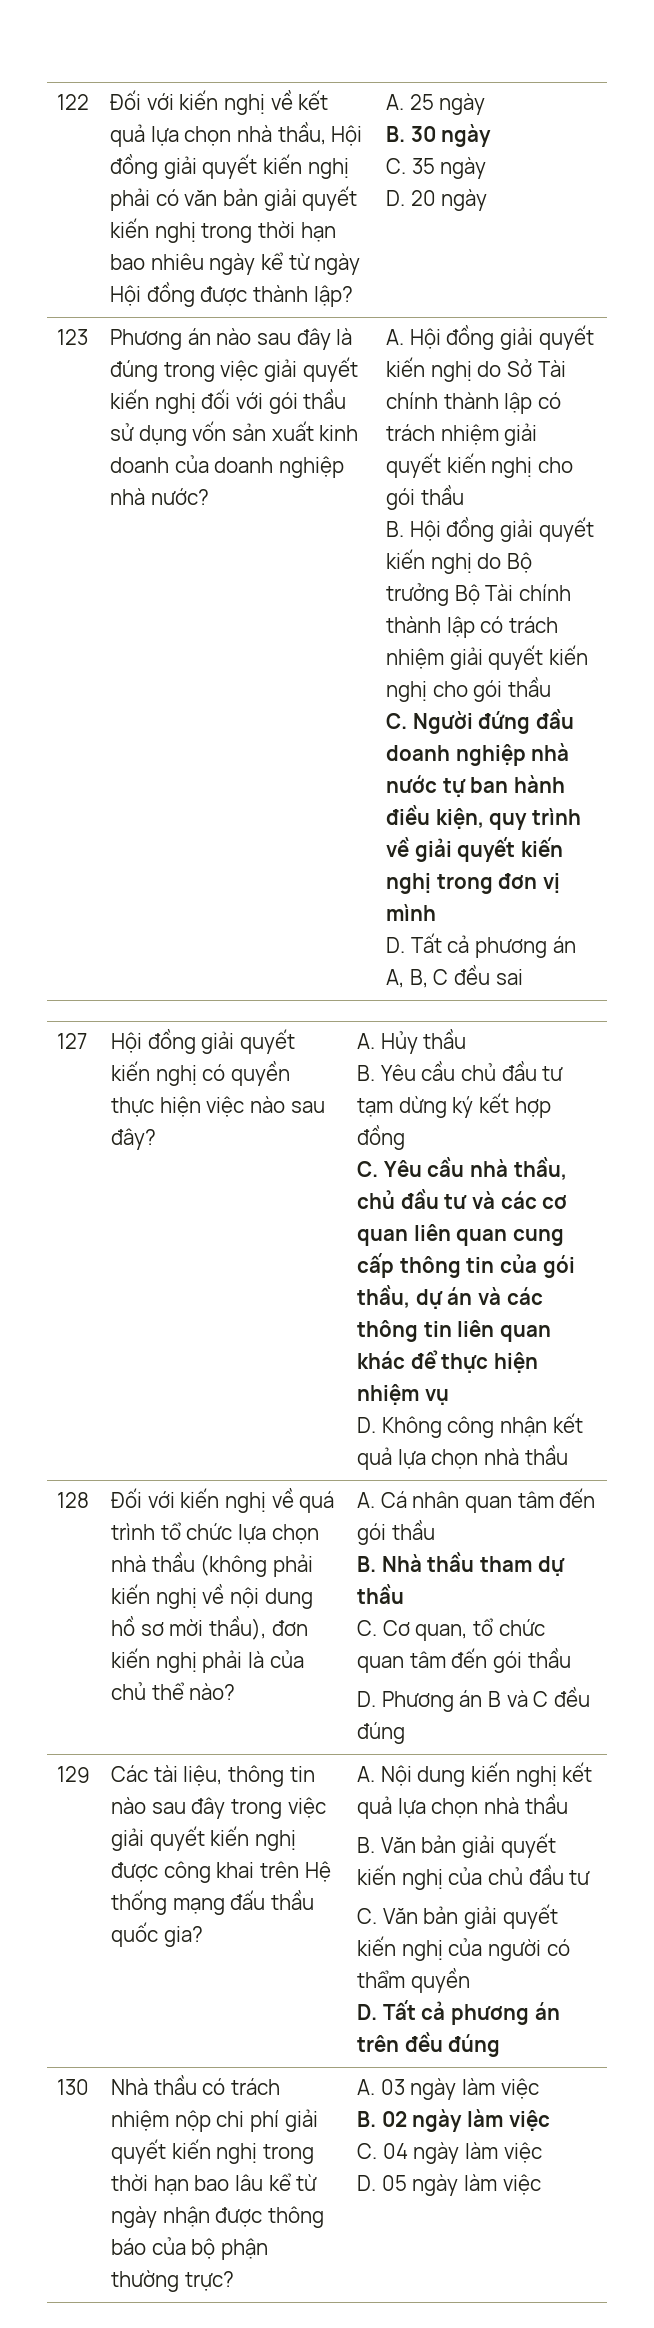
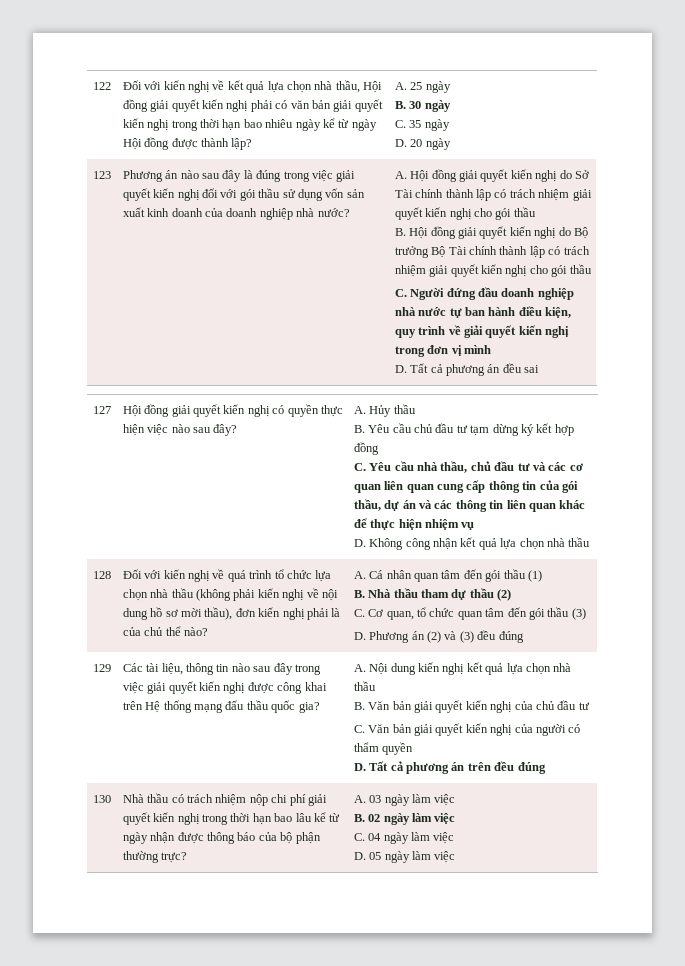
- D. Tất cả phương án A, B, C đều sai
+ D. Tất cả phương án đều sai
- A. Cá nhân quan tâm đến gói thầu
+ A. Cá nhân quan tâm đến gói thầu (1)
- B. Nhà thầu tham dự thầu
+ B. Nhà thầu tham dự thầu (2)
- C. Cơ quan, tổ chức quan tâm đến gói thầu
+ C. Cơ quan, tổ chức quan tâm đến gói thầu (3)
- D. Phương án B và C đều đúng
+ D. Phương án (2) và (3) đều đúng

